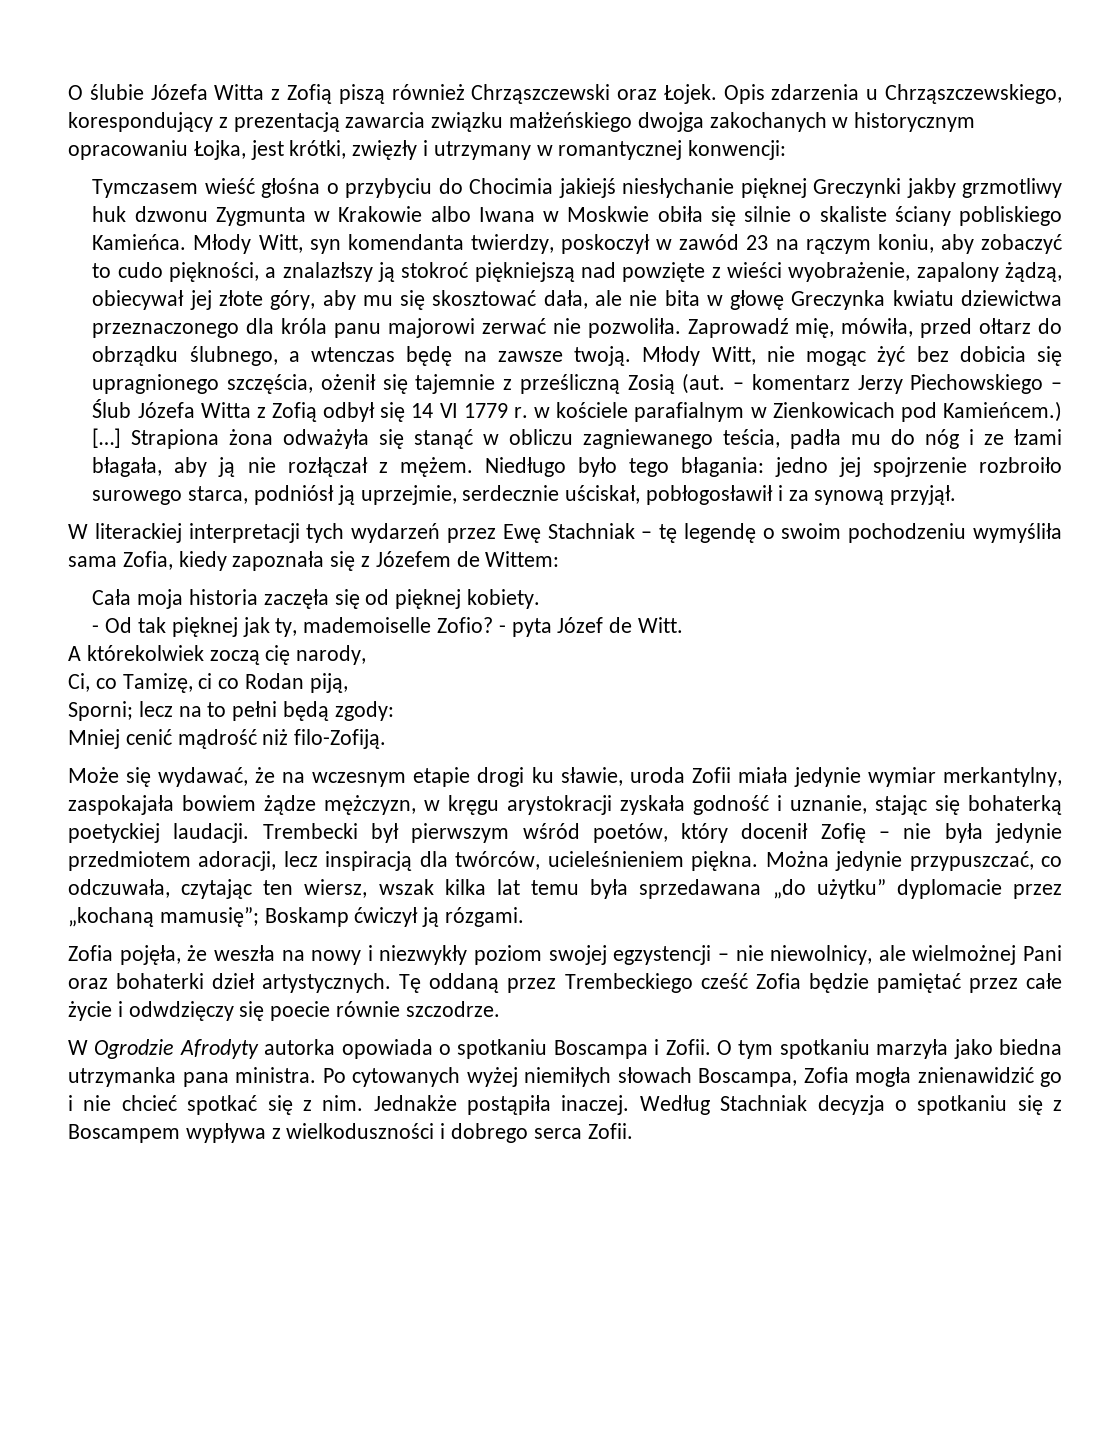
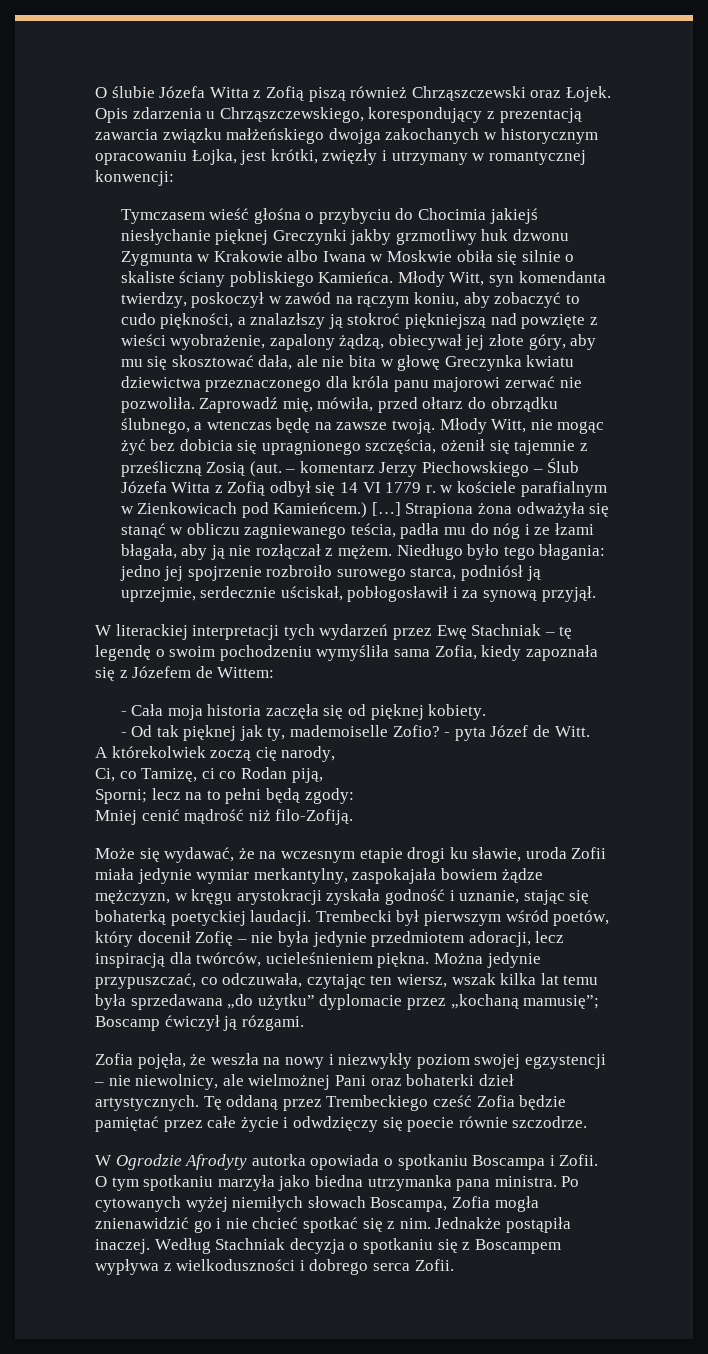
- Młody Witt, syn komendanta twierdzy, poskoczył w zawód 23 na rączym koniu, aby zobaczyć to cudo piękności, a znalazłszy ją stokroć piękniejszą nad powzięte z wieści wyobrażenie, zapalony żądzą, obiecywał jej złote góry, aby mu się skosztować dała, ale nie bita w głowę Greczynka kwiatu dziewictwa przeznaczonego dla króla panu majorowi zerwać nie pozwoliła.
+ Młody Witt, syn komendanta twierdzy, poskoczył w zawód na rączym koniu, aby zobaczyć to cudo piękności, a znalazłszy ją stokroć piękniejszą nad powzięte z wieści wyobrażenie, zapalony żądzą, obiecywał jej złote góry, aby mu się skosztować dała, ale nie bita w głowę Greczynka kwiatu dziewictwa przeznaczonego dla króla panu majorowi zerwać nie pozwoliła.
- Cała moja historia zaczęła się od pięknej kobiety.
+ - Cała moja historia zaczęła się od pięknej kobiety.
- Można jedynie przypuszczać, co odczuwała, czytając ten wiersz, wszak kilka lat temu była sprzedawana „do użytku” dyplomacie przez „kochaną mamusię”; Boskamp ćwiczył ją rózgami.
+ Można jedynie przypuszczać, co odczuwała, czytając ten wiersz, wszak kilka lat temu była sprzedawana „do użytku” dyplomacie przez „kochaną mamusię”; Boscamp ćwiczył ją rózgami.

